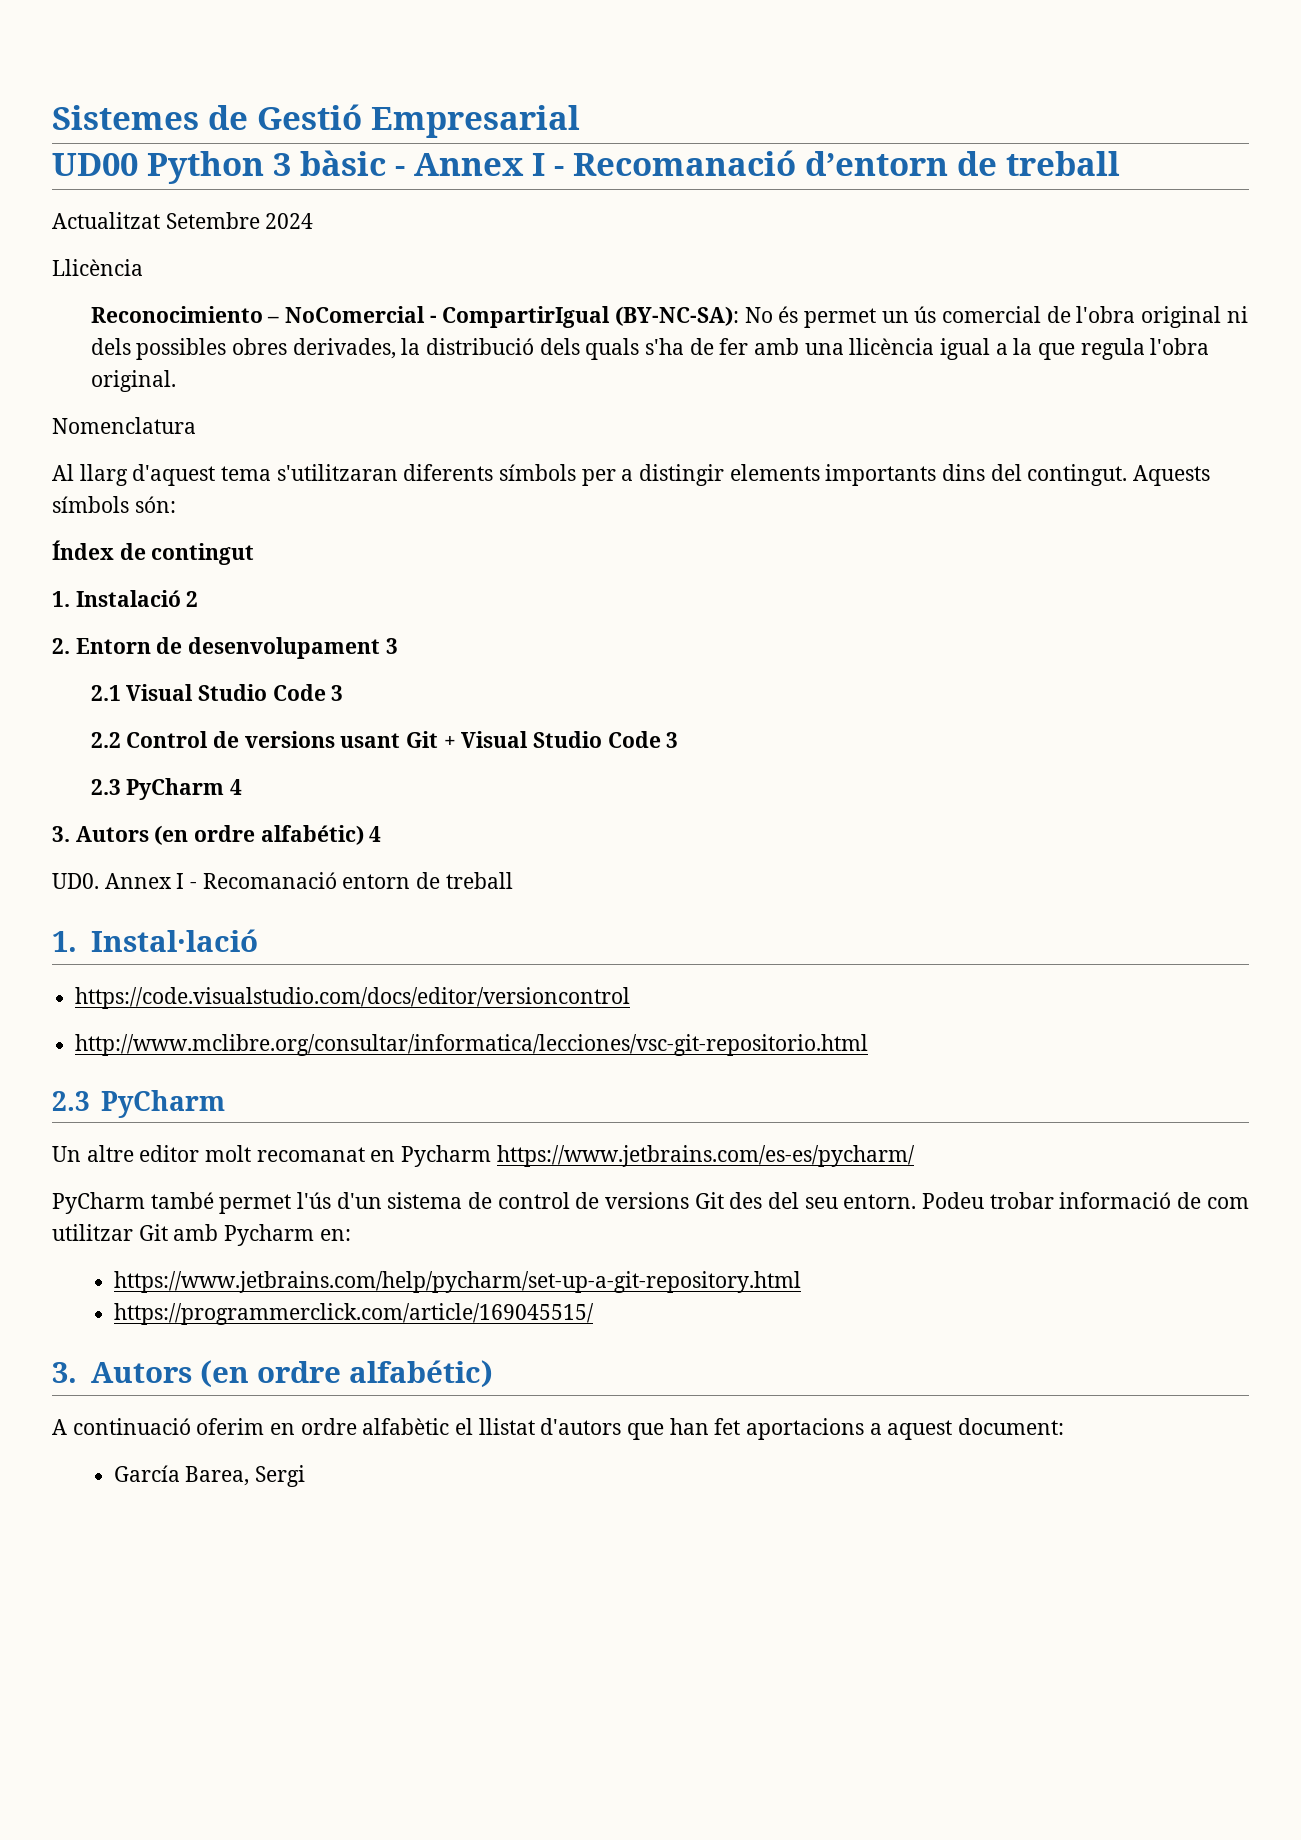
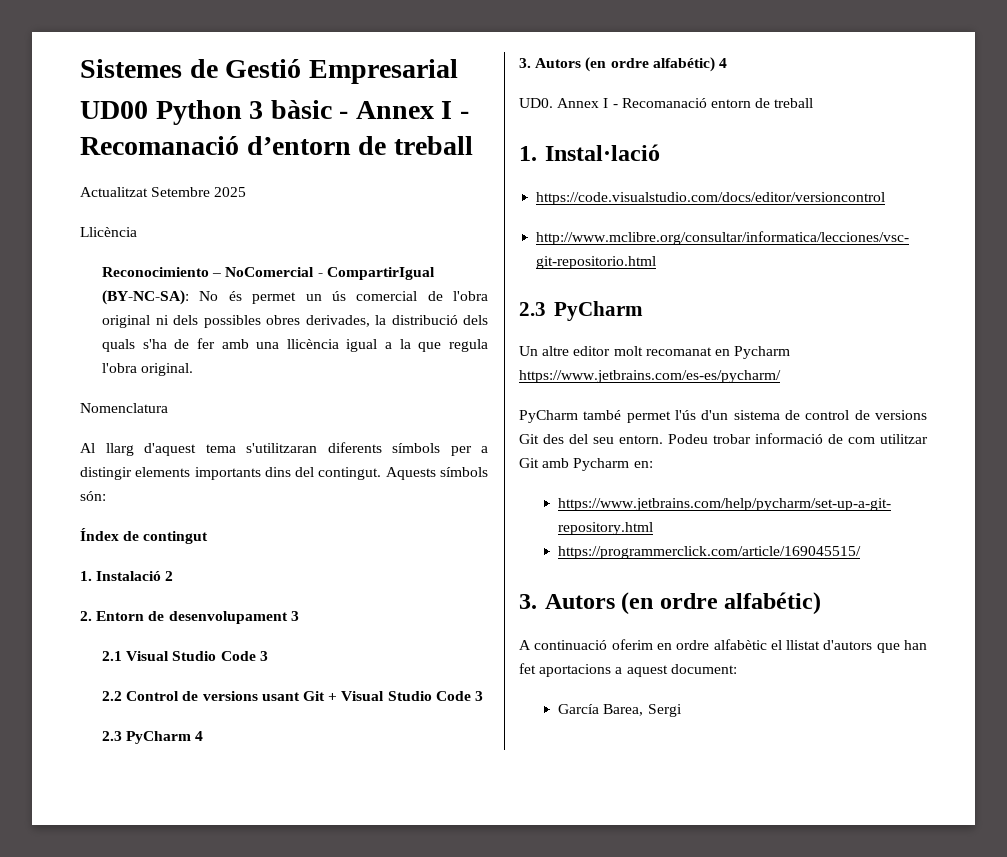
- Actualitzat Setembre 2024
+ Actualitzat Setembre 2025

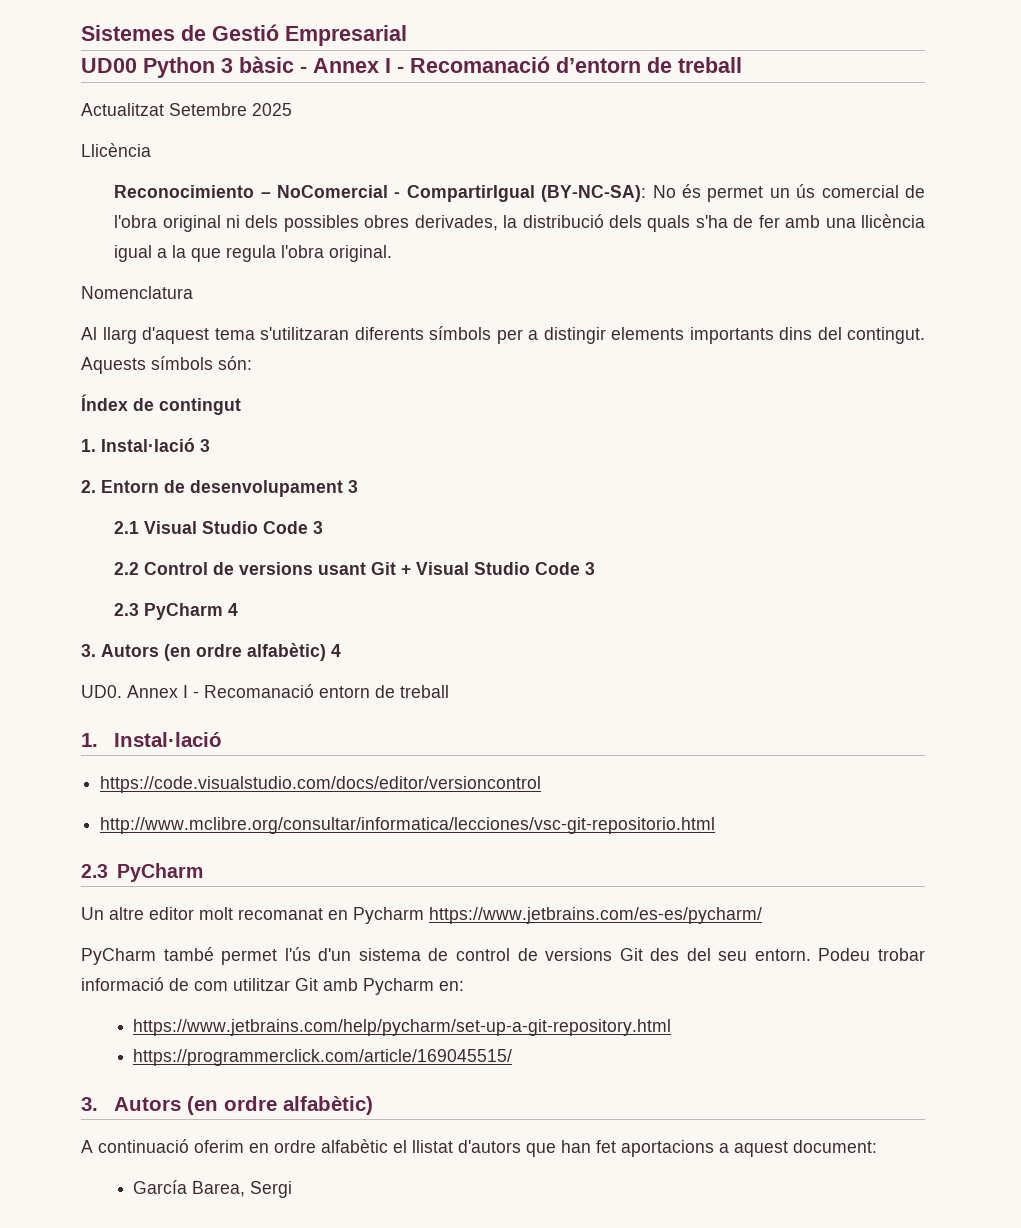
- 1. Instalació 2
+ 1. Instal·lació 3
- 3. Autors (en ordre alfabétic) 4
+ 3. Autors (en ordre alfabètic) 4
  https://programmerclick.com/article/169045515/
- 3. Autors (en ordre alfabétic)
+ 3. Autors (en ordre alfabètic)

